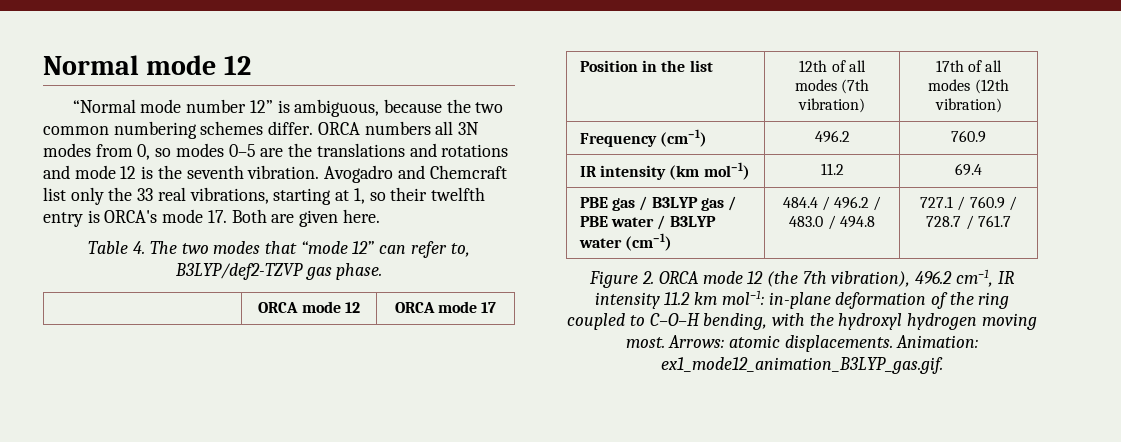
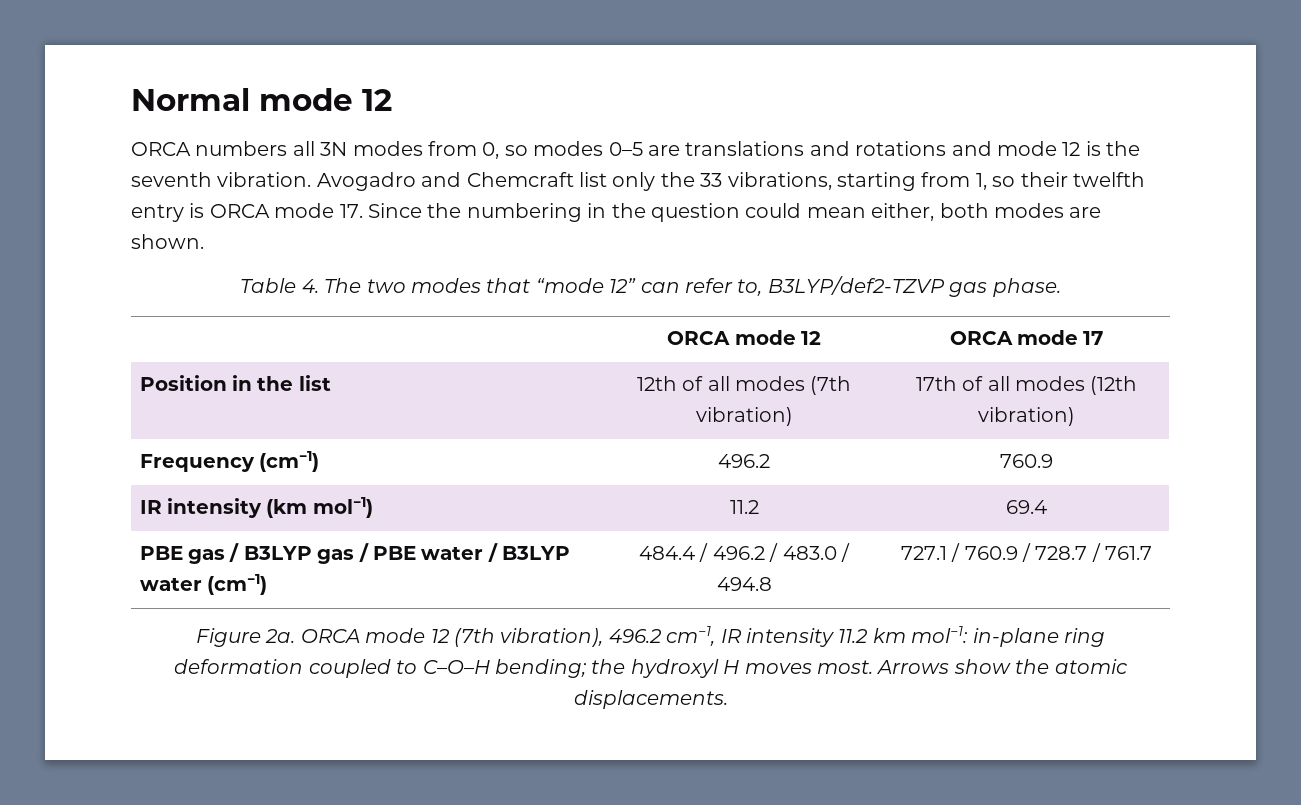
- “Normal mode number 12” is ambiguous, because the two common numbering schemes differ. ORCA numbers all 3N modes from 0, so modes 0–5 are the translations and rotations and mode 12 is the seventh vibration.
+ ORCA numbers all 3N modes from 0, so modes 0–5 are translations and rotations and mode 12 is the seventh vibration.
- Avogadro and Chemcraft list only the 33 real vibrations, starting at 1, so their twelfth entry is ORCA's mode 17. Both are given here.
+ Avogadro and Chemcraft list only the 33 vibrations, starting from 1, so their twelfth entry is ORCA mode 17. Since the numbering in the question could mean either, both modes are shown.
- Figure 2. ORCA mode 12 (the 7th vibration), 496.2 cm−1, IR intensity 11.2 km mol−1: in-plane deformation of the ring coupled to C–O–H bending, with the hydroxyl hydrogen moving most. Arrows: atomic displacements. Animation: ex1_mode12_animation_B3LYP_gas.gif.
+ Figure 2a. ORCA mode 12 (7th vibration), 496.2 cm−1, IR intensity 11.2 km mol−1: in-plane ring deformation coupled to C–O–H bending; the hydroxyl H moves most. Arrows show the atomic displacements.

